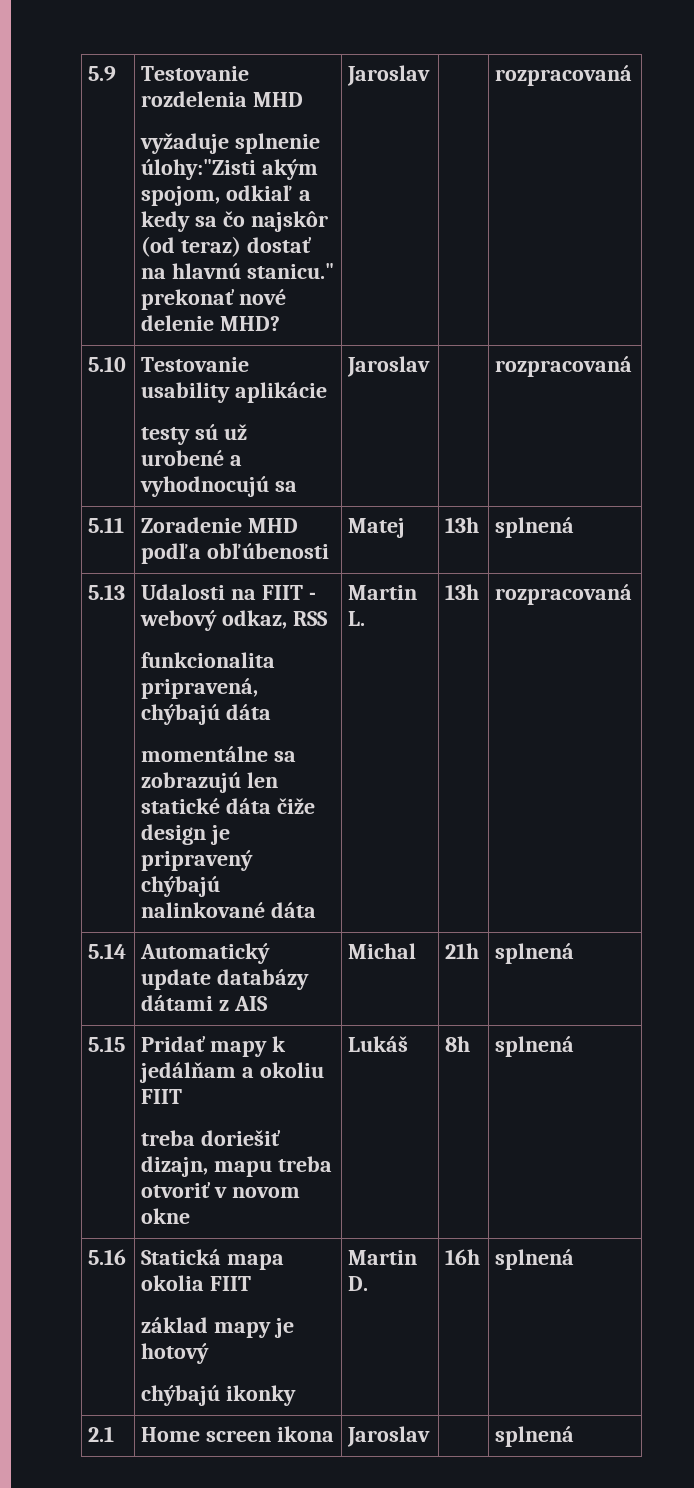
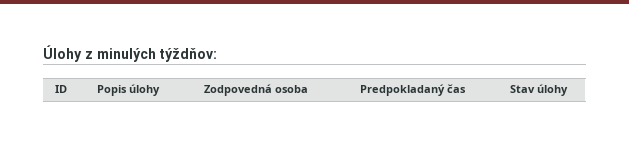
- 5.9 | Testovanie rozdelenia MHD
- vyžaduje splnenie úlohy:"Zisti akým spojom, odkiaľ a kedy sa čo najskôr (od teraz) dostať na hlavnú stanicu." prekonať nové delenie MHD? | Jaroslav | | rozpracovaná
- 5.10 | Testovanie usability aplikácie
- testy sú už urobené a vyhodnocujú sa | Jaroslav | | rozpracovaná
- 5.11 | Zoradenie MHD podľa obľúbenosti | Matej | 13h | splnená
- 5.13 | Udalosti na FIIT - webový odkaz, RSS
- funkcionalita pripravená, chýbajú dáta
- momentálne sa zobrazujú len statické dáta čiže design je pripravený chýbajú nalinkované dáta | Martin L. | 13h | rozpracovaná
- 5.14 | Automatický update databázy dátami z AIS | Michal | 21h | splnená
- 5.15 | Pridať mapy k jedálňam a okoliu FIIT
- treba doriešiť dizajn, mapu treba otvoriť v novom okne | Lukáš | 8h | splnená
- 5.16 | Statická mapa okolia FIIT
- základ mapy je hotový
- chýbajú ikonky | Martin D. | 16h | splnená
- 2.1 | Home screen ikona | Jaroslav | | splnená
+ Úlohy z minulých týždňov:
+ ID | Popis úlohy | Zodpovedná osoba | Predpokladaný čas | Stav úlohy

